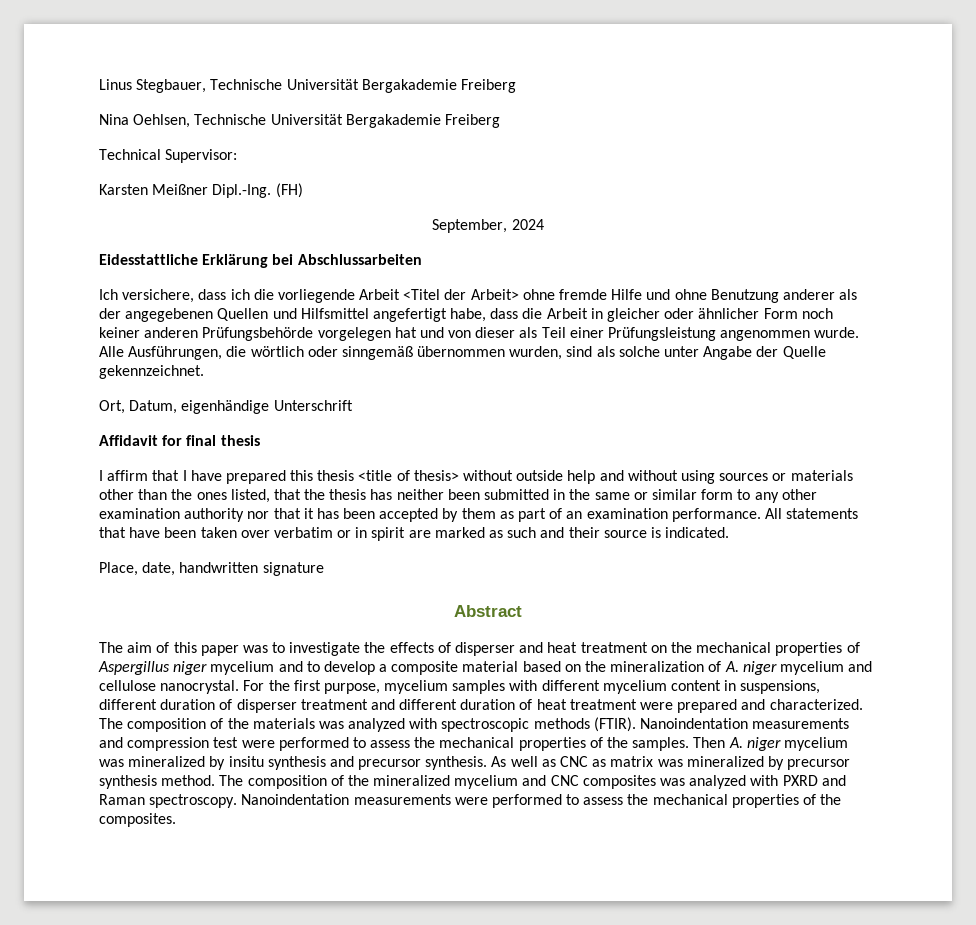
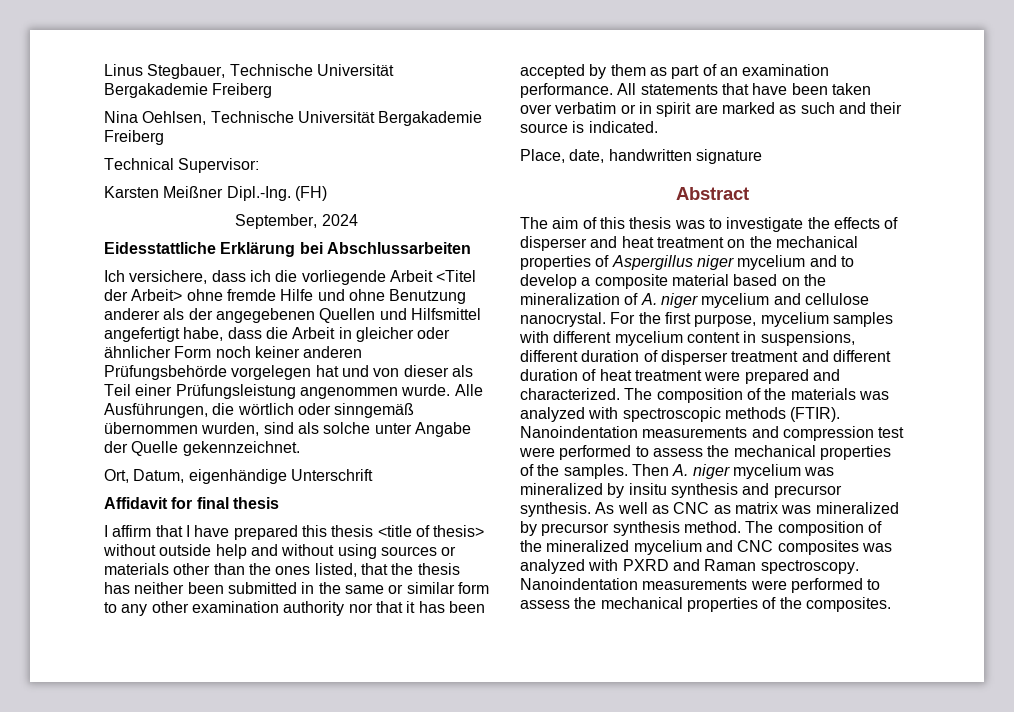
- The aim of this paper was to investigate the effects of disperser and heat treatment on the mechanical properties of Aspergillus niger mycelium and to develop a composite material based on the mineralization of A. niger mycelium and cellulose nanocrystal.
+ The aim of this thesis was to investigate the effects of disperser and heat treatment on the mechanical properties of Aspergillus niger mycelium and to develop a composite material based on the mineralization of A. niger mycelium and cellulose nanocrystal.

